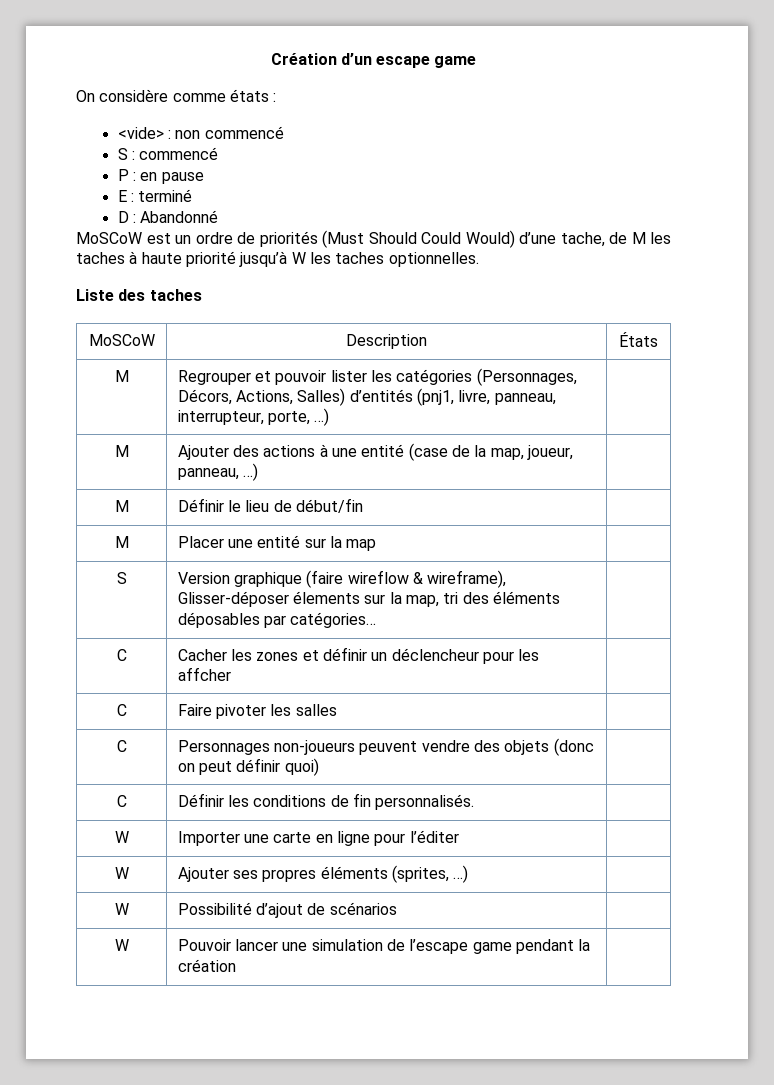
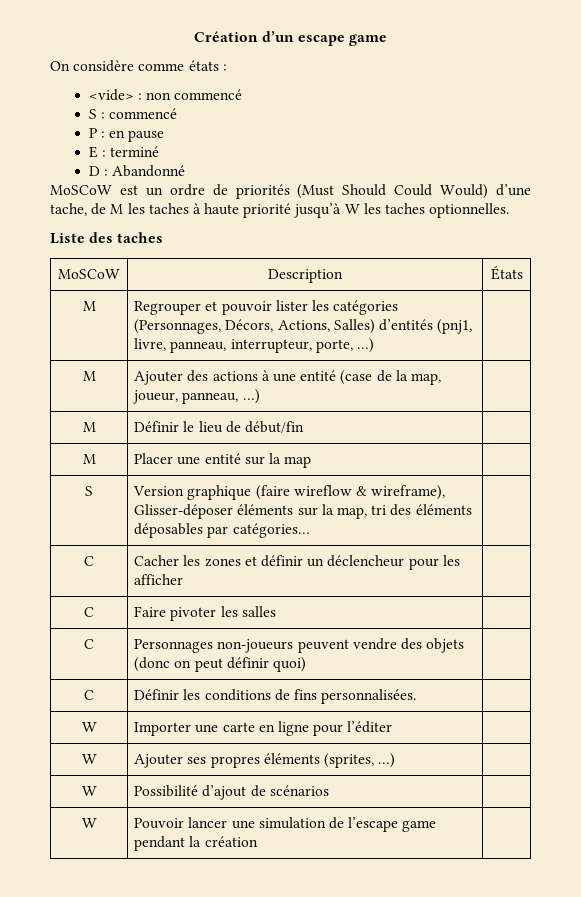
- S | Version graphique (faire wireflow & wireframe), Glisser-déposer élements sur la map, tri des éléments déposables par catégories… |
+ S | Version graphique (faire wireflow & wireframe), Glisser-déposer éléments sur la map, tri des éléments déposables par catégories… |
- C | Cacher les zones et définir un déclencheur pour les affcher |
+ C | Cacher les zones et définir un déclencheur pour les afficher |
- C | Définir les conditions de fin personnalisés. |
+ C | Définir les conditions de fins personnalisées. |

